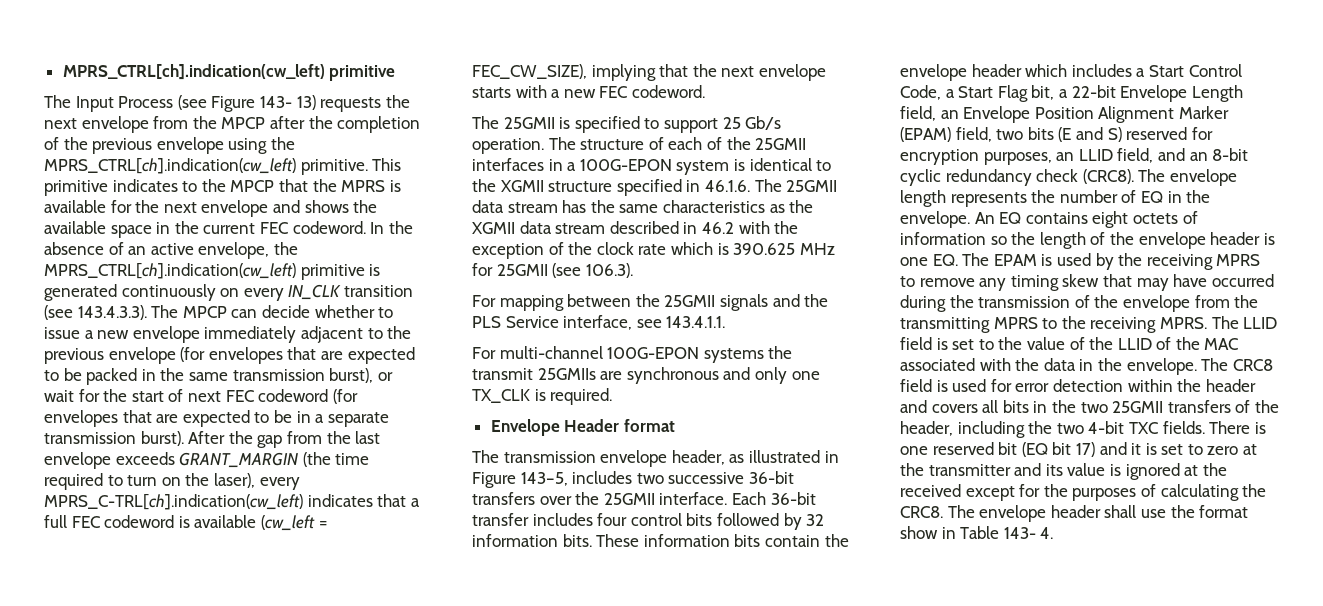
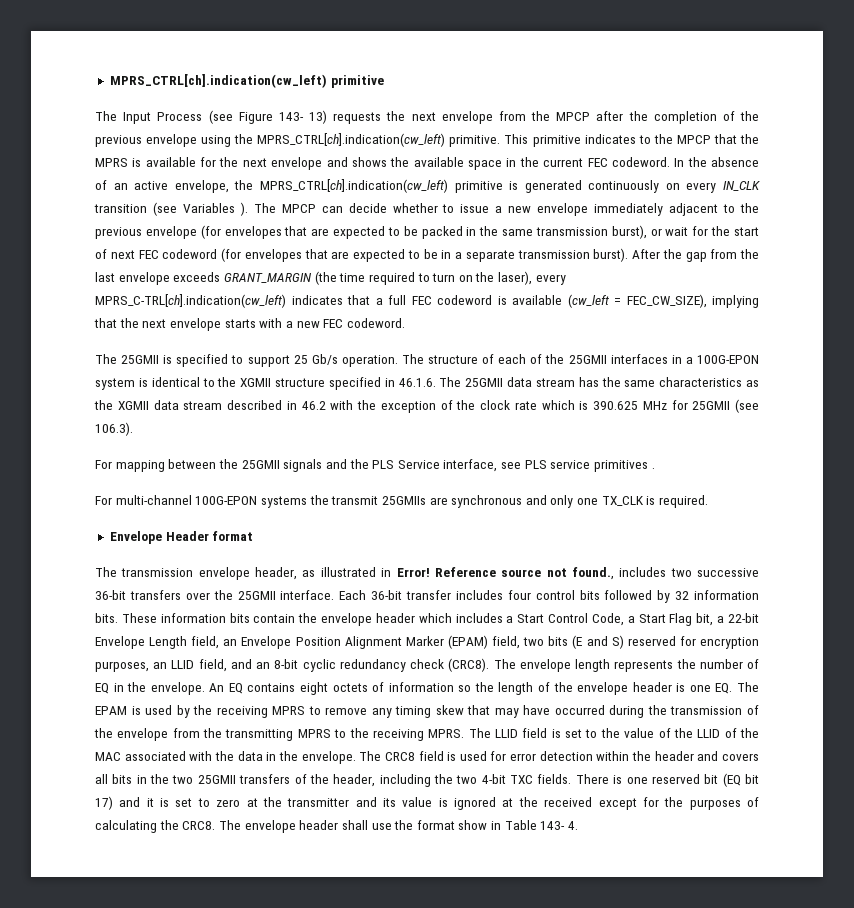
- In the absence of an active envelope, the MPRS_CTRL[ch].indication(cw_left) primitive is generated continuously on every IN_CLK transition (see 143.4.3.3). The MPCP can decide whether to issue a new envelope immediately adjacent to the previous envelope (for envelopes that are expected to be packed in the same transmission burst), or wait for the start of next FEC codeword (for envelopes that are expected to be in a separate transmission burst).
+ In the absence of an active envelope, the MPRS_CTRL[ch].indication(cw_left) primitive is generated continuously on every IN_CLK transition (see Variables ). The MPCP can decide whether to issue a new envelope immediately adjacent to the previous envelope (for envelopes that are expected to be packed in the same transmission burst), or wait for the start of next FEC codeword (for envelopes that are expected to be in a separate transmission burst).
- For mapping between the 25GMII signals and the PLS Service interface, see 143.4.1.1.
+ For mapping between the 25GMII signals and the PLS Service interface, see PLS service primitives .
- The transmission envelope header, as illustrated in Figure 143–5, includes two successive 36-bit transfers over the 25GMII interface.
+ The transmission envelope header, as illustrated in Error! Reference source not found., includes two successive 36-bit transfers over the 25GMII interface.

